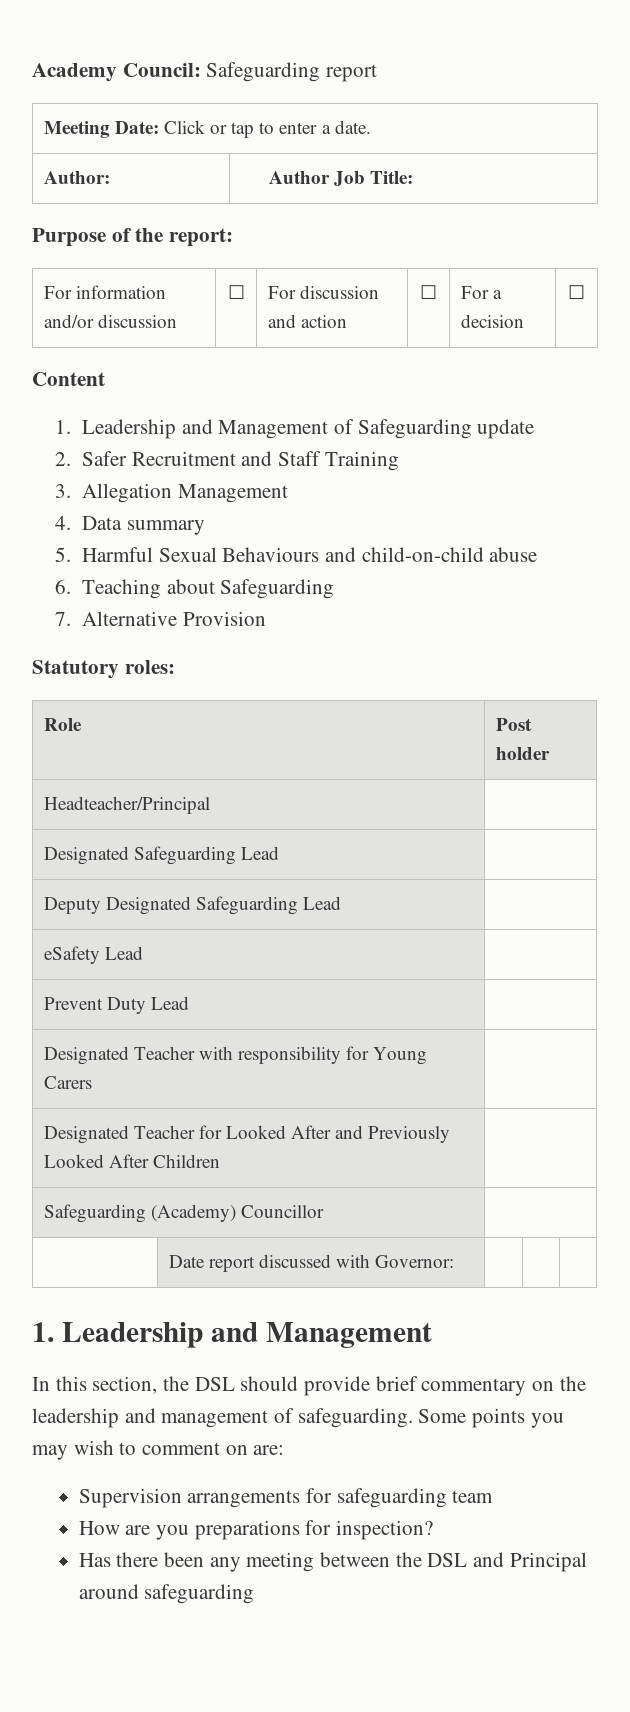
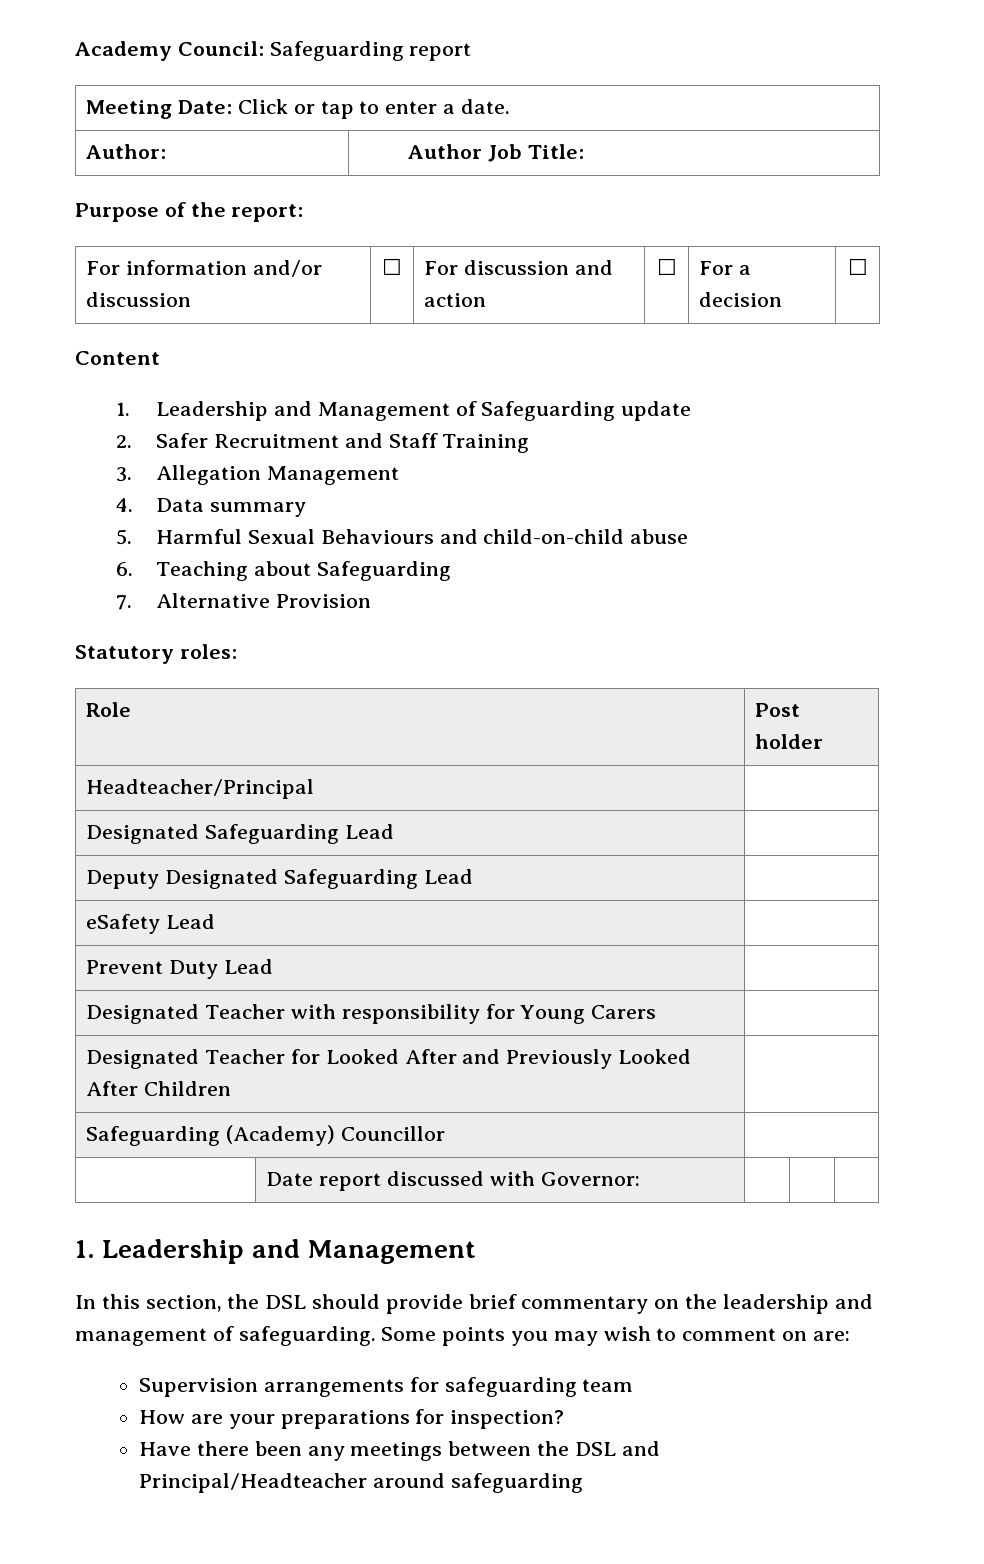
- How are you preparations for inspection?
+ How are your preparations for inspection?
- Has there been any meeting between the DSL and Principal around safeguarding
+ Have there been any meetings between the DSL and Principal/Headteacher around safeguarding

